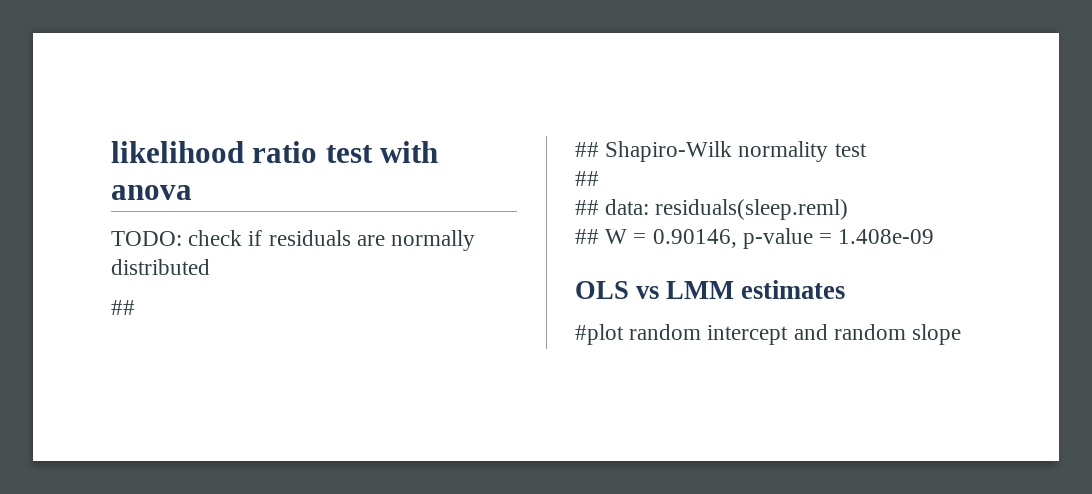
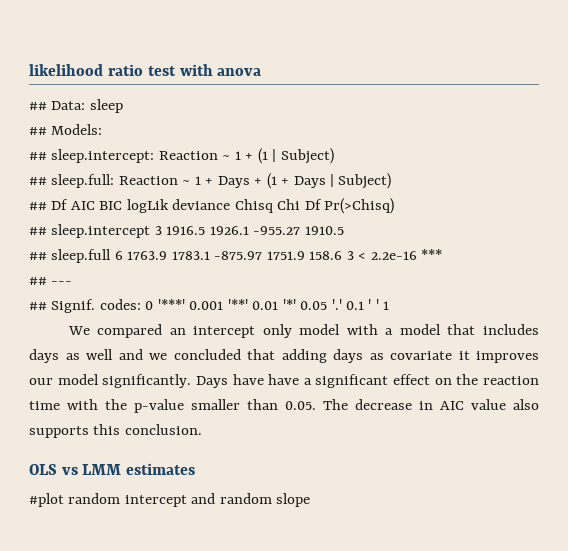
- TODO: check if residuals are normally distributed
- ##
- ## Shapiro-Wilk normality test
- ##
- ## data: residuals(sleep.reml)
- ## W = 0.90146, p-value = 1.408e-09
+ ## Data: sleep
+ ## Models:
+ ## sleep.intercept: Reaction ~ 1 + (1 | Subject)
+ ## sleep.full: Reaction ~ 1 + Days + (1 + Days | Subject)
+ ## Df AIC BIC logLik deviance Chisq Chi Df Pr(>Chisq)
+ ## sleep.intercept 3 1916.5 1926.1 -955.27 1910.5
+ ## sleep.full 6 1763.9 1783.1 -875.97 1751.9 158.6 3 < 2.2e-16 ***
+ ## ---
+ ## Signif. codes: 0 '***' 0.001 '**' 0.01 '*' 0.05 '.' 0.1 ' ' 1
+ We compared an intercept only model with a model that includes days as well and we concluded that adding days as covariate it improves our model significantly. Days have have a significant effect on the reaction time with the p-value smaller than 0.05. The decrease in AIC value also supports this conclusion.

